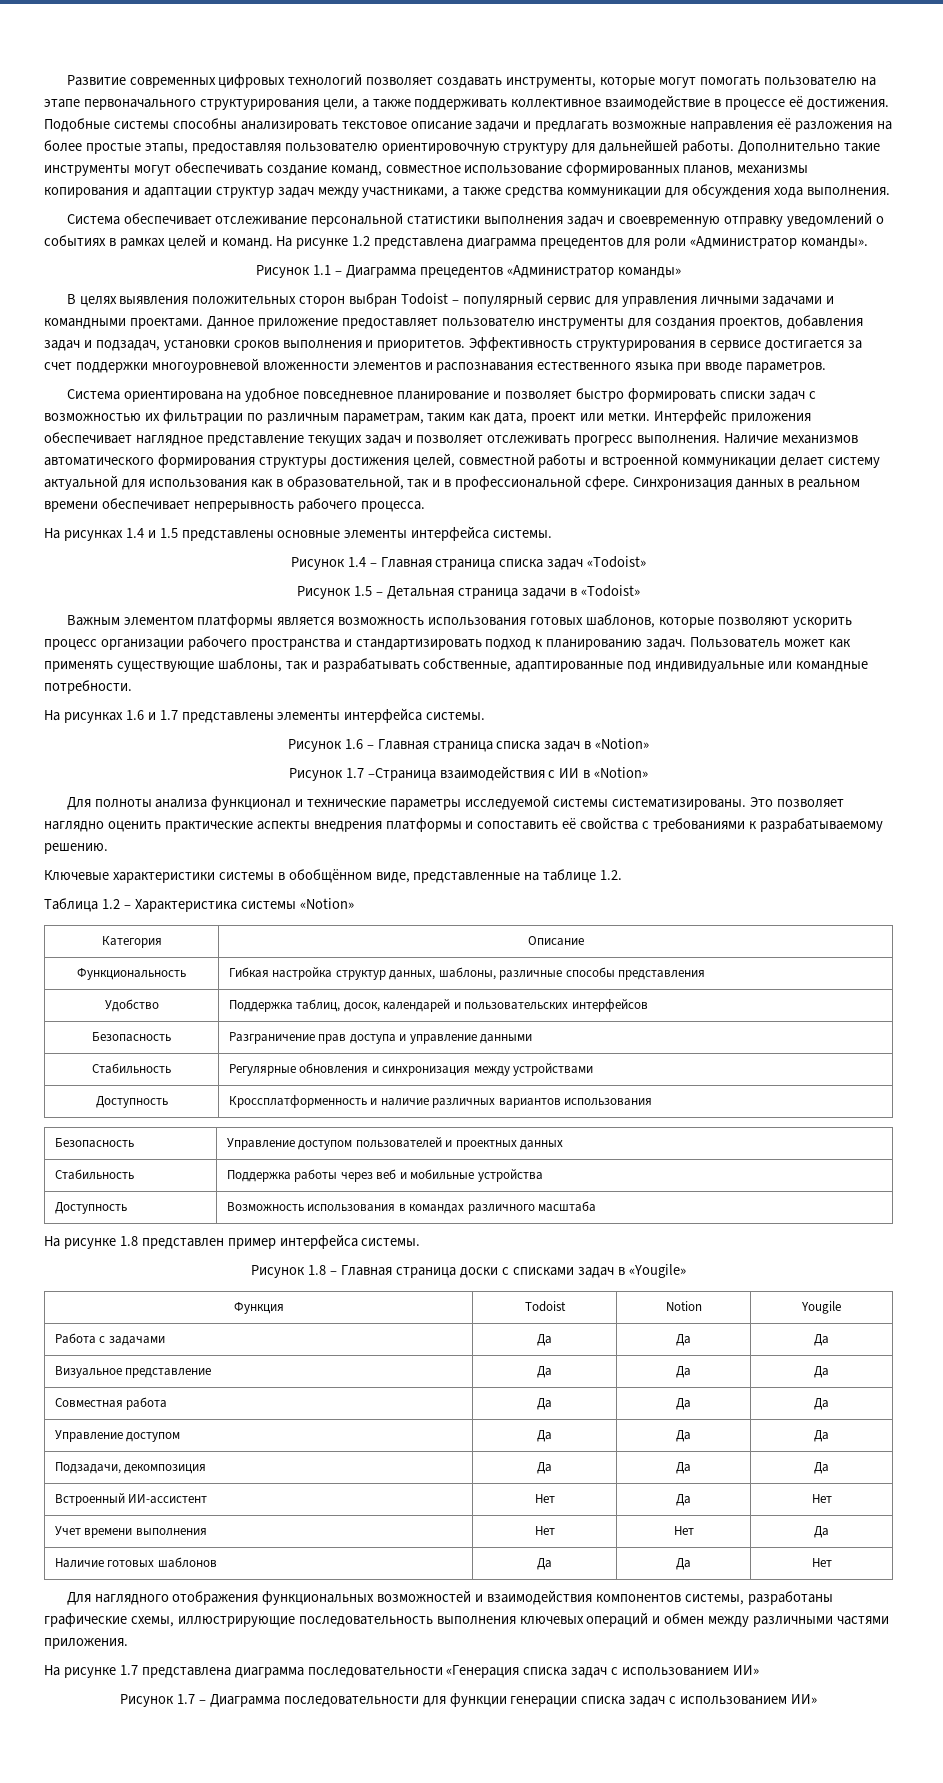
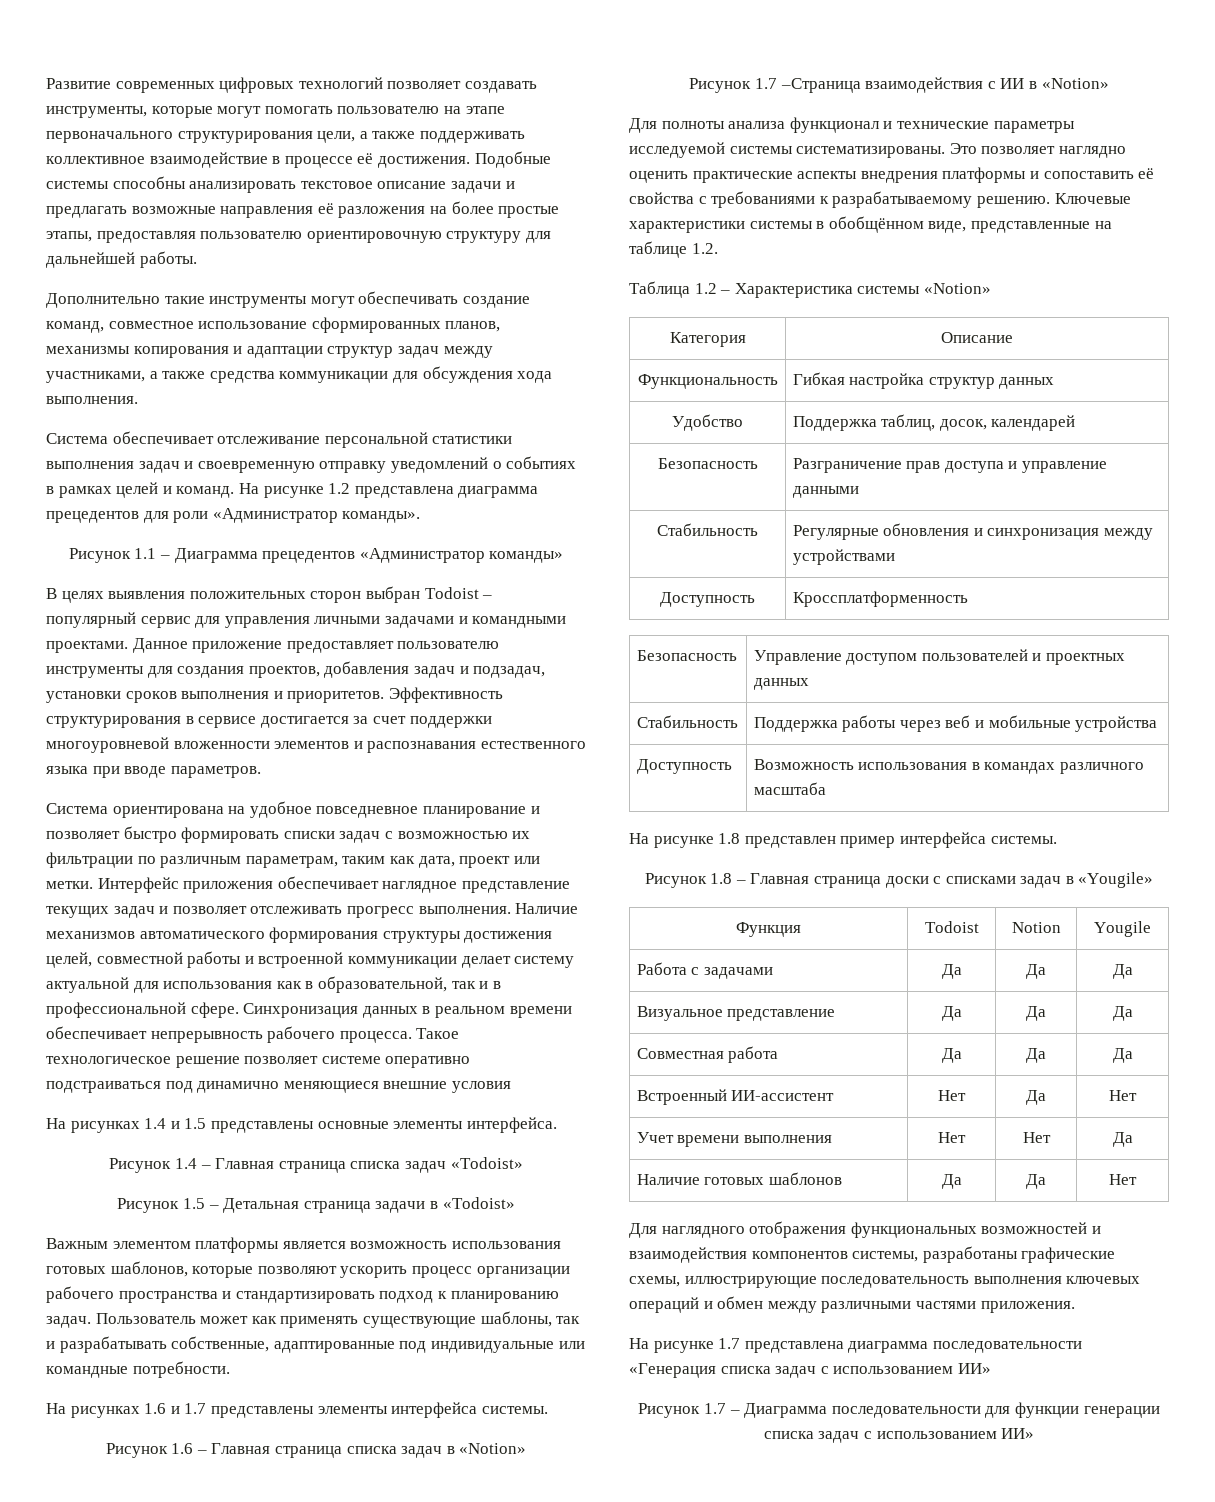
- Подобные системы способны анализировать текстовое описание задачи и предлагать возможные направления её разложения на более простые этапы, предоставляя пользователю ориентировочную структуру для дальнейшей работы. Дополнительно такие инструменты могут обеспечивать создание команд, совместное использование сформированных планов, механизмы копирования и адаптации структур задач между участниками, а также средства коммуникации для обсуждения хода выполнения.
+ Подобные системы способны анализировать текстовое описание задачи и предлагать возможные направления её разложения на более простые этапы, предоставляя пользователю ориентировочную структуру для дальнейшей работы.
+ Дополнительно такие инструменты могут обеспечивать создание команд, совместное использование сформированных планов, механизмы копирования и адаптации структур задач между участниками, а также средства коммуникации для обсуждения хода выполнения.
+ Такое технологическое решение позволяет системе оперативно подстраиваться под динамично меняющиеся внешние условия
- На рисунках 1.4 и 1.5 представлены основные элементы интерфейса системы.
+ На рисунках 1.4 и 1.5 представлены основные элементы интерфейса.
- Это позволяет наглядно оценить практические аспекты внедрения платформы и сопоставить её свойства с требованиями к разрабатываемому решению.
- Ключевые характеристики системы в обобщённом виде, представленные на таблице 1.2.
+ Это позволяет наглядно оценить практические аспекты внедрения платформы и сопоставить её свойства с требованиями к разрабатываемому решению. Ключевые характеристики системы в обобщённом виде, представленные на таблице 1.2.
- Функциональность | Гибкая настройка структур данных, шаблоны, различные способы представления
+ Функциональность | Гибкая настройка структур данных
- Удобство | Поддержка таблиц, досок, календарей и пользовательских интерфейсов
+ Удобство | Поддержка таблиц, досок, календарей
- Доступность | Кроссплатформенность и наличие различных вариантов использования
+ Доступность | Кроссплатформенность
- Управление доступом | Да | Да | Да
- Подзадачи, декомпозиция | Да | Да | Да

